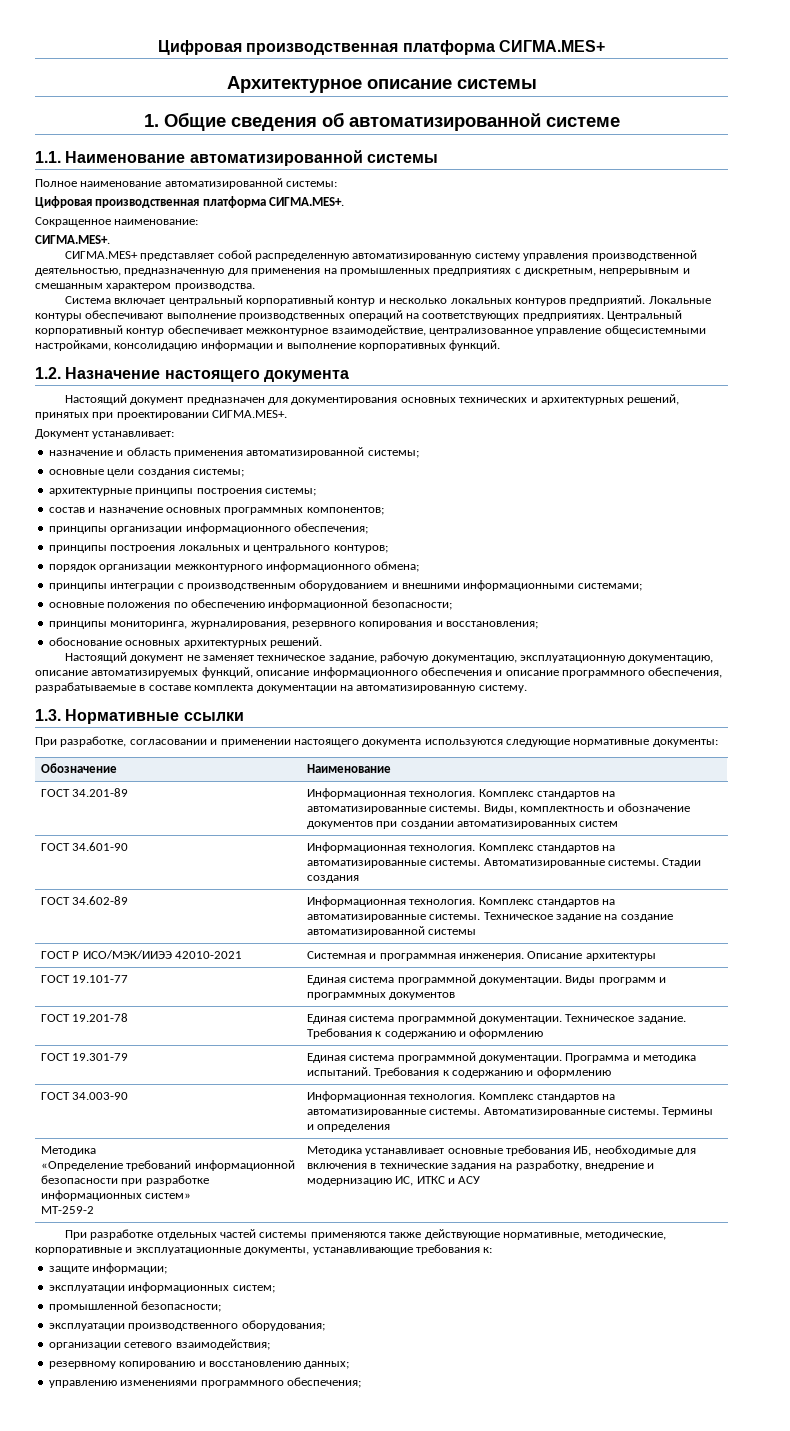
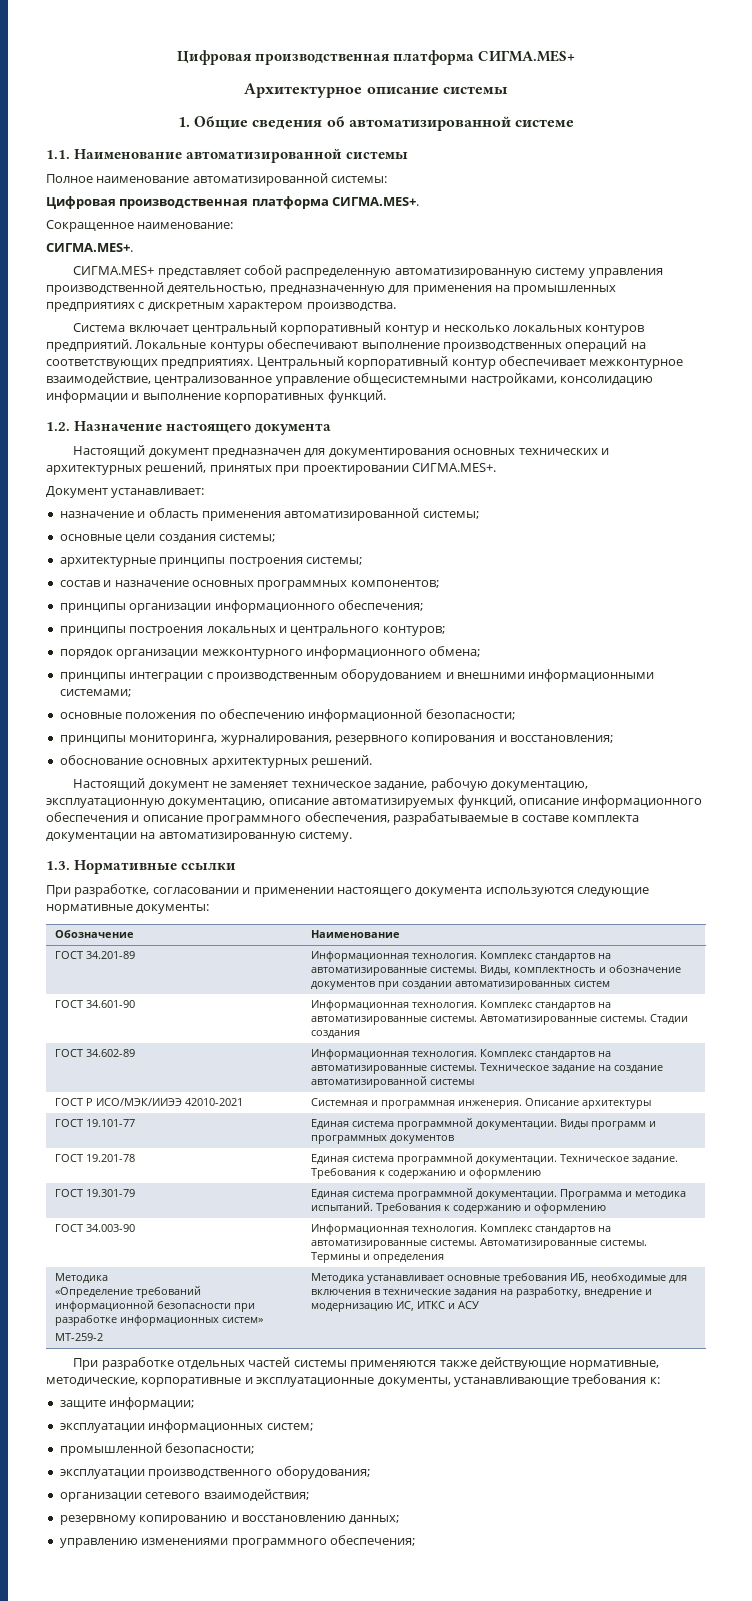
- СИГМА.MES+ представляет собой распределенную автоматизированную систему управления производственной деятельностью, предназначенную для применения на промышленных предприятиях с дискретным, непрерывным и смешанным характером производства.
+ СИГМА.MES+ представляет собой распределенную автоматизированную систему управления производственной деятельностью, предназначенную для применения на промышленных предприятиях с дискретным характером производства.

